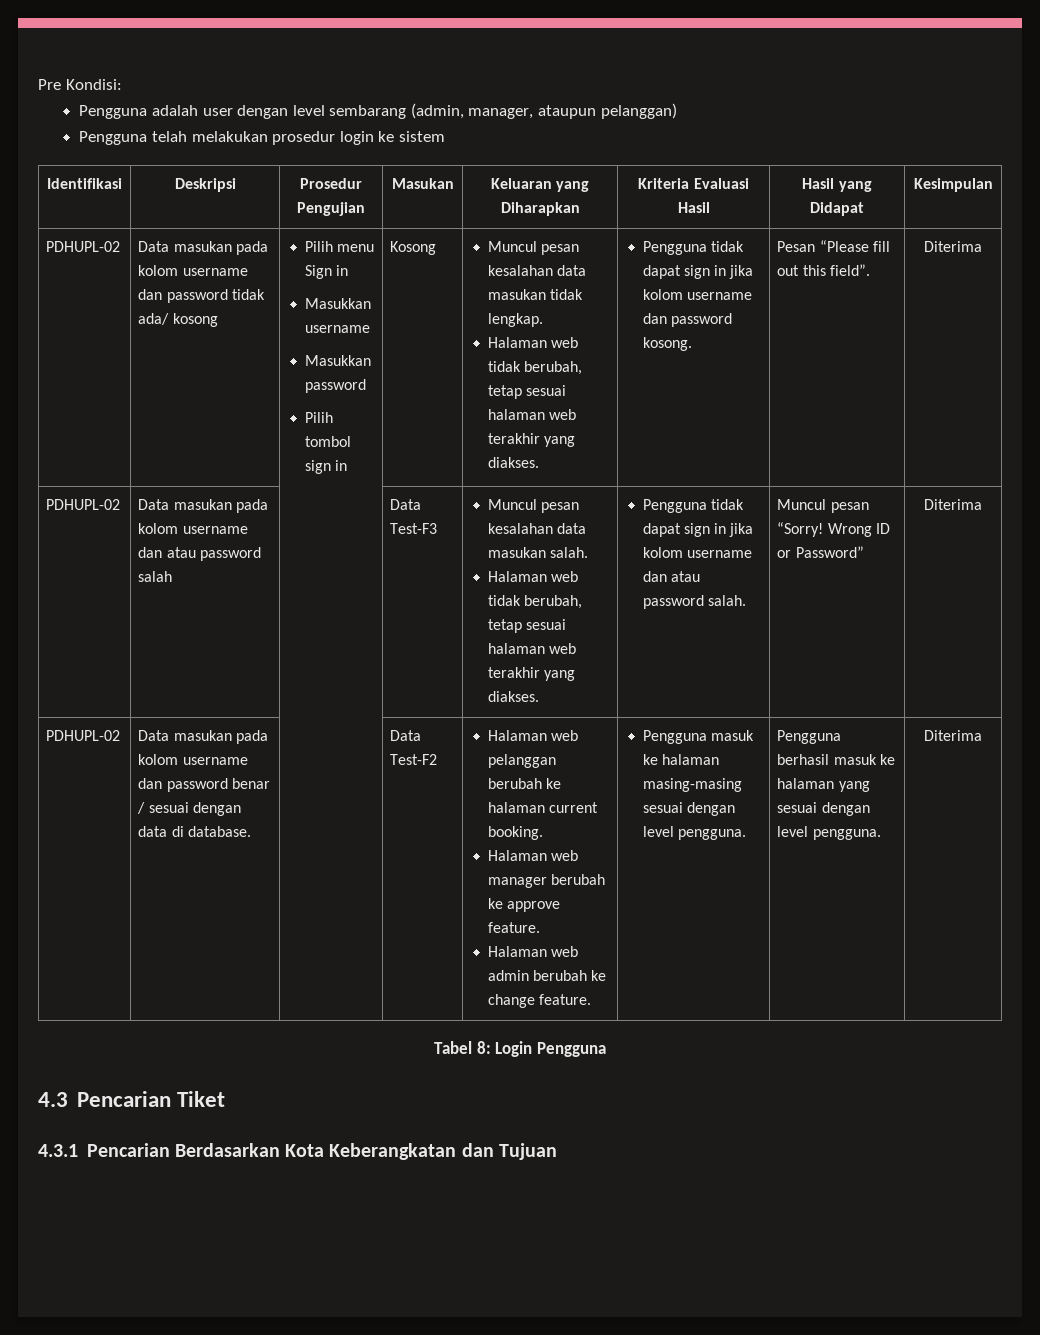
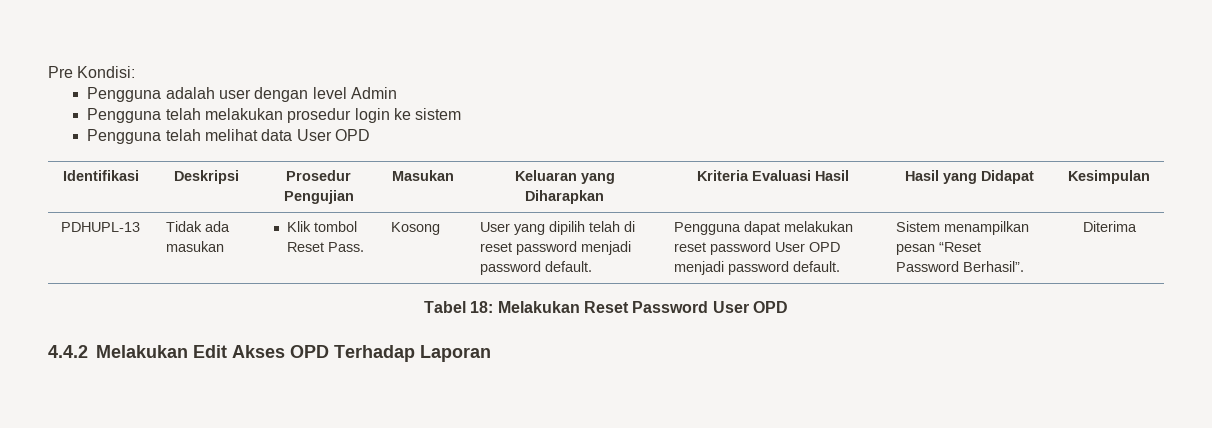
- Pengguna adalah user dengan level sembarang (admin, manager, ataupun pelanggan)
+ Pengguna adalah user dengan level Admin
+ Pengguna telah melihat data User OPD
- PDHUPL-02 | Data masukan pada kolom username dan password tidak ada/ kosong | Pilih menu Sign in
- Masukkan username
- Masukkan password
- Pilih tombol sign in | Kosong | Muncul pesan kesalahan data masukan tidak lengkap.
- Halaman web tidak berubah, tetap sesuai halaman web terakhir yang diakses. | Pengguna tidak dapat sign in jika kolom username dan password kosong. | Pesan “Please fill out this field”. | Diterima
- PDHUPL-02 | Data masukan pada kolom username dan atau password salah | | Data Test-F3 | Muncul pesan kesalahan data masukan salah.
- Halaman web tidak berubah, tetap sesuai halaman web terakhir yang diakses. | Pengguna tidak dapat sign in jika kolom username dan atau password salah. | Muncul pesan “Sorry! Wrong ID or Password” | Diterima
- PDHUPL-02 | Data masukan pada kolom username dan password benar / sesuai dengan data di database. | | Data Test-F2 | Halaman web pelanggan berubah ke halaman current booking.
- Halaman web manager berubah ke approve feature.
- Halaman web admin berubah ke change feature. | Pengguna masuk ke halaman masing-masing sesuai dengan level pengguna. | Pengguna berhasil masuk ke halaman yang sesuai dengan level pengguna. | Diterima
- Tabel 8: Login Pengguna
- 4.3 Pencarian Tiket
- 4.3.1 Pencarian Berdasarkan Kota Keberangkatan dan Tujuan
+ PDHUPL-13 | Tidak ada masukan | Klik tombol Reset Pass. | Kosong | User yang dipilih telah di reset password menjadi password default. | Pengguna dapat melakukan reset password User OPD menjadi password default. | Sistem menampilkan pesan “Reset Password Berhasil”. | Diterima
+ Tabel 18: Melakukan Reset Password User OPD
+ 4.4.2 Melakukan Edit Akses OPD Terhadap Laporan

